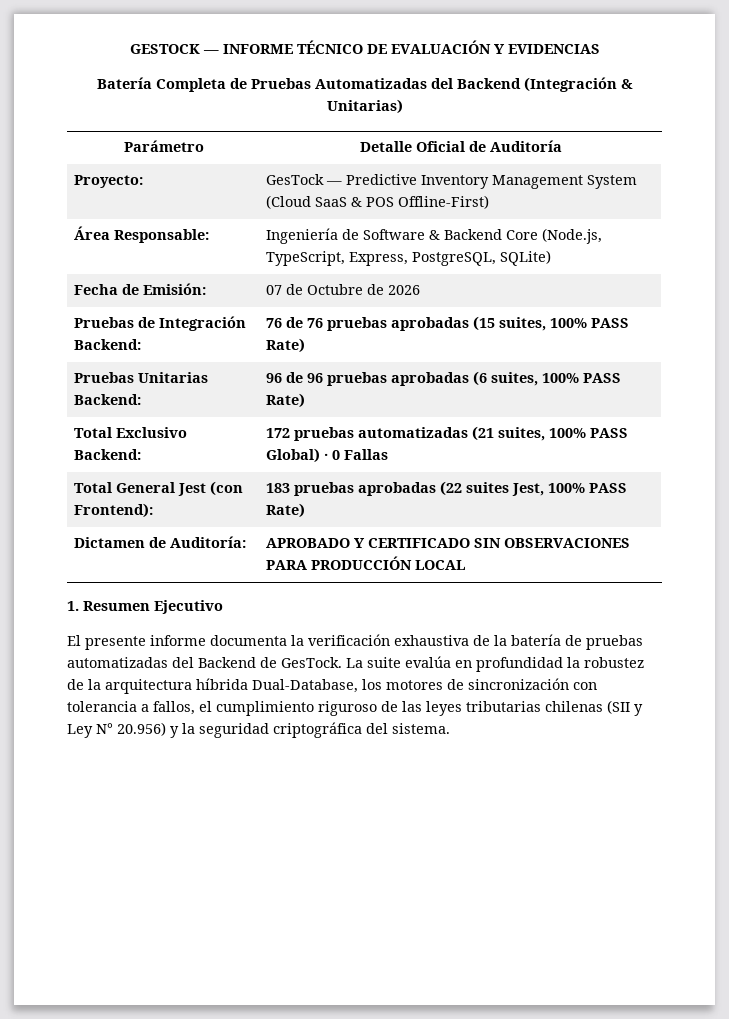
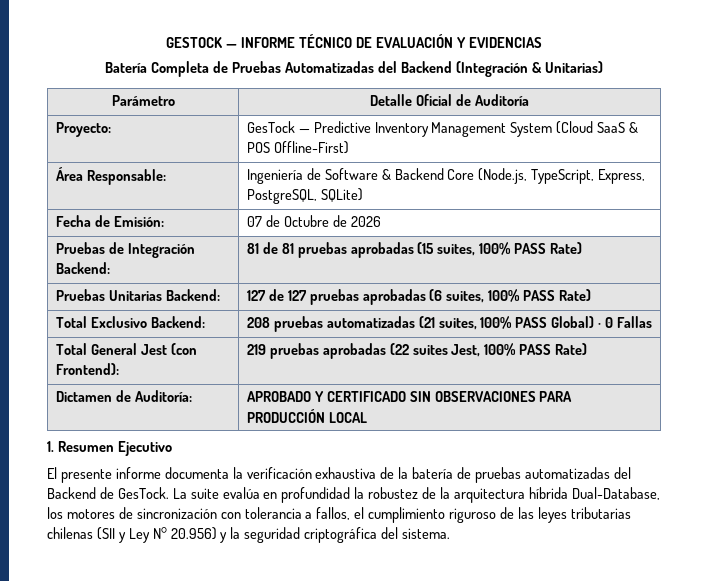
- Pruebas de Integración Backend: | 76 de 76 pruebas aprobadas (15 suites, 100% PASS Rate)
+ Pruebas de Integración Backend: | 81 de 81 pruebas aprobadas (15 suites, 100% PASS Rate)
- Pruebas Unitarias Backend: | 96 de 96 pruebas aprobadas (6 suites, 100% PASS Rate)
+ Pruebas Unitarias Backend: | 127 de 127 pruebas aprobadas (6 suites, 100% PASS Rate)
- Total Exclusivo Backend: | 172 pruebas automatizadas (21 suites, 100% PASS Global) · 0 Fallas
+ Total Exclusivo Backend: | 208 pruebas automatizadas (21 suites, 100% PASS Global) · 0 Fallas
- Total General Jest (con Frontend): | 183 pruebas aprobadas (22 suites Jest, 100% PASS Rate)
+ Total General Jest (con Frontend): | 219 pruebas aprobadas (22 suites Jest, 100% PASS Rate)

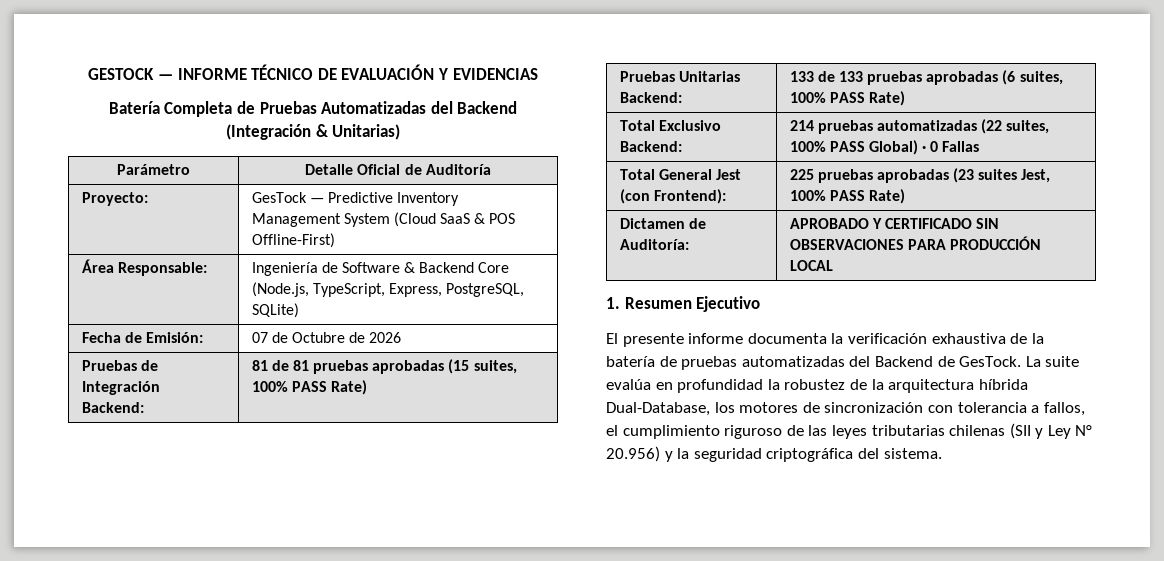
- Pruebas Unitarias Backend: | 127 de 127 pruebas aprobadas (6 suites, 100% PASS Rate)
+ Pruebas Unitarias Backend: | 133 de 133 pruebas aprobadas (6 suites, 100% PASS Rate)
- Total Exclusivo Backend: | 208 pruebas automatizadas (21 suites, 100% PASS Global) · 0 Fallas
+ Total Exclusivo Backend: | 214 pruebas automatizadas (22 suites, 100% PASS Global) · 0 Fallas
- Total General Jest (con Frontend): | 219 pruebas aprobadas (22 suites Jest, 100% PASS Rate)
+ Total General Jest (con Frontend): | 225 pruebas aprobadas (23 suites Jest, 100% PASS Rate)

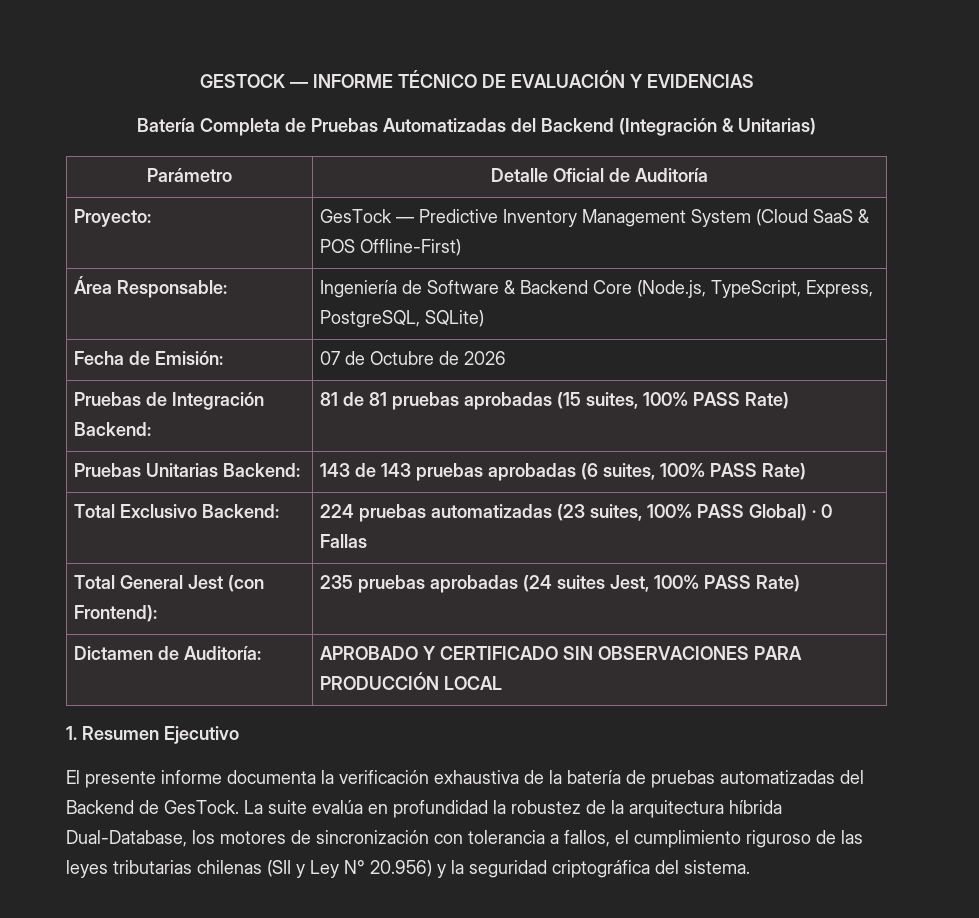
- Pruebas Unitarias Backend: | 133 de 133 pruebas aprobadas (6 suites, 100% PASS Rate)
+ Pruebas Unitarias Backend: | 143 de 143 pruebas aprobadas (6 suites, 100% PASS Rate)
- Total Exclusivo Backend: | 214 pruebas automatizadas (22 suites, 100% PASS Global) · 0 Fallas
+ Total Exclusivo Backend: | 224 pruebas automatizadas (23 suites, 100% PASS Global) · 0 Fallas
- Total General Jest (con Frontend): | 225 pruebas aprobadas (23 suites Jest, 100% PASS Rate)
+ Total General Jest (con Frontend): | 235 pruebas aprobadas (24 suites Jest, 100% PASS Rate)

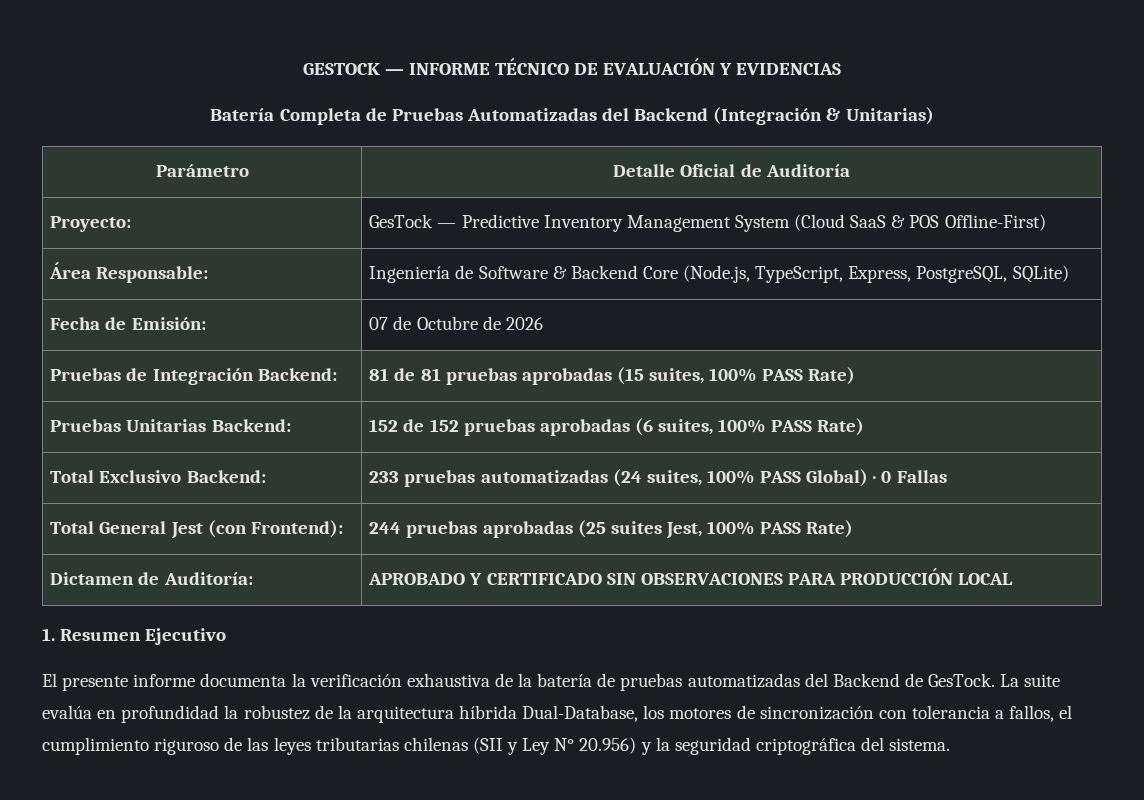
- Pruebas Unitarias Backend: | 143 de 143 pruebas aprobadas (6 suites, 100% PASS Rate)
+ Pruebas Unitarias Backend: | 152 de 152 pruebas aprobadas (6 suites, 100% PASS Rate)
- Total Exclusivo Backend: | 224 pruebas automatizadas (23 suites, 100% PASS Global) · 0 Fallas
+ Total Exclusivo Backend: | 233 pruebas automatizadas (24 suites, 100% PASS Global) · 0 Fallas
- Total General Jest (con Frontend): | 235 pruebas aprobadas (24 suites Jest, 100% PASS Rate)
+ Total General Jest (con Frontend): | 244 pruebas aprobadas (25 suites Jest, 100% PASS Rate)

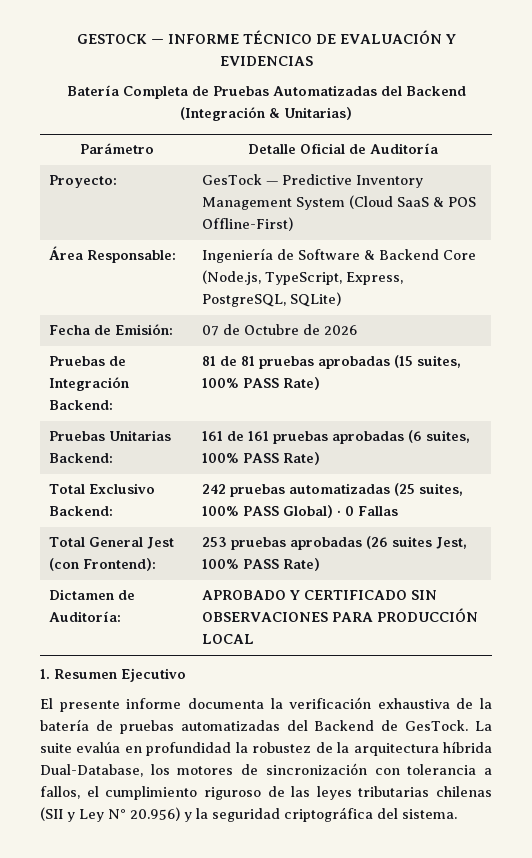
- Pruebas Unitarias Backend: | 152 de 152 pruebas aprobadas (6 suites, 100% PASS Rate)
+ Pruebas Unitarias Backend: | 161 de 161 pruebas aprobadas (6 suites, 100% PASS Rate)
- Total Exclusivo Backend: | 233 pruebas automatizadas (24 suites, 100% PASS Global) · 0 Fallas
+ Total Exclusivo Backend: | 242 pruebas automatizadas (25 suites, 100% PASS Global) · 0 Fallas
- Total General Jest (con Frontend): | 244 pruebas aprobadas (25 suites Jest, 100% PASS Rate)
+ Total General Jest (con Frontend): | 253 pruebas aprobadas (26 suites Jest, 100% PASS Rate)

